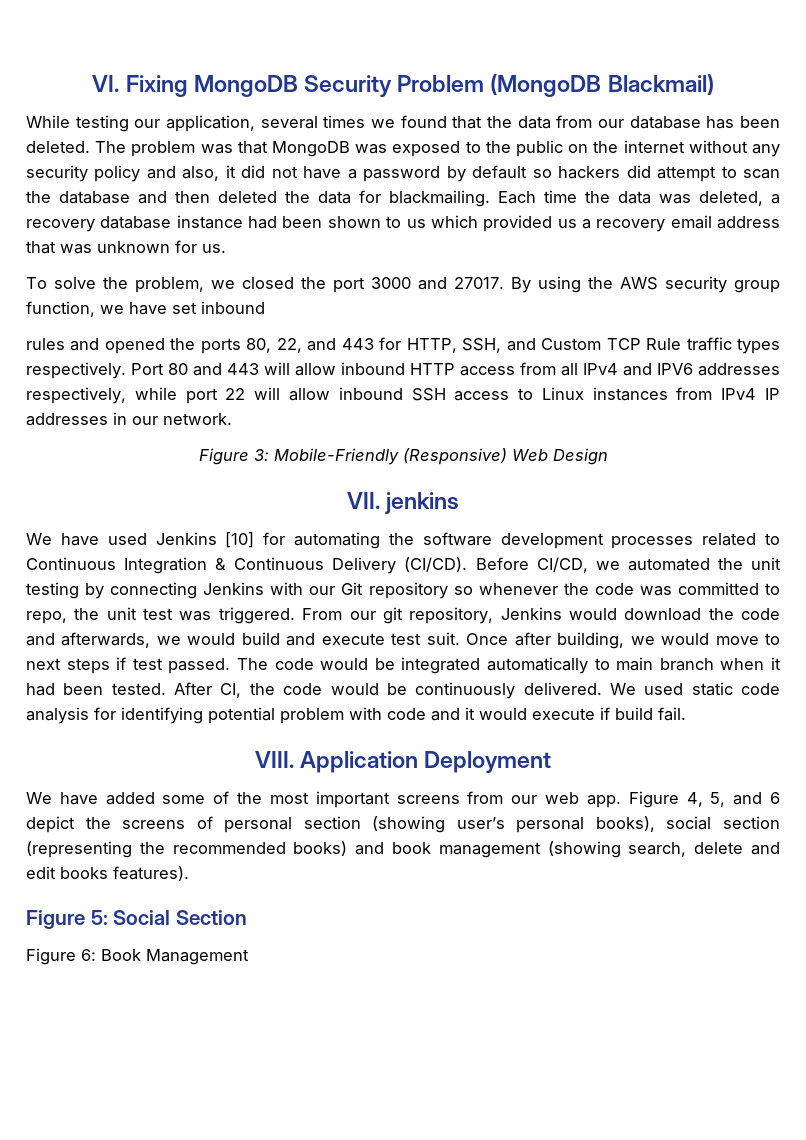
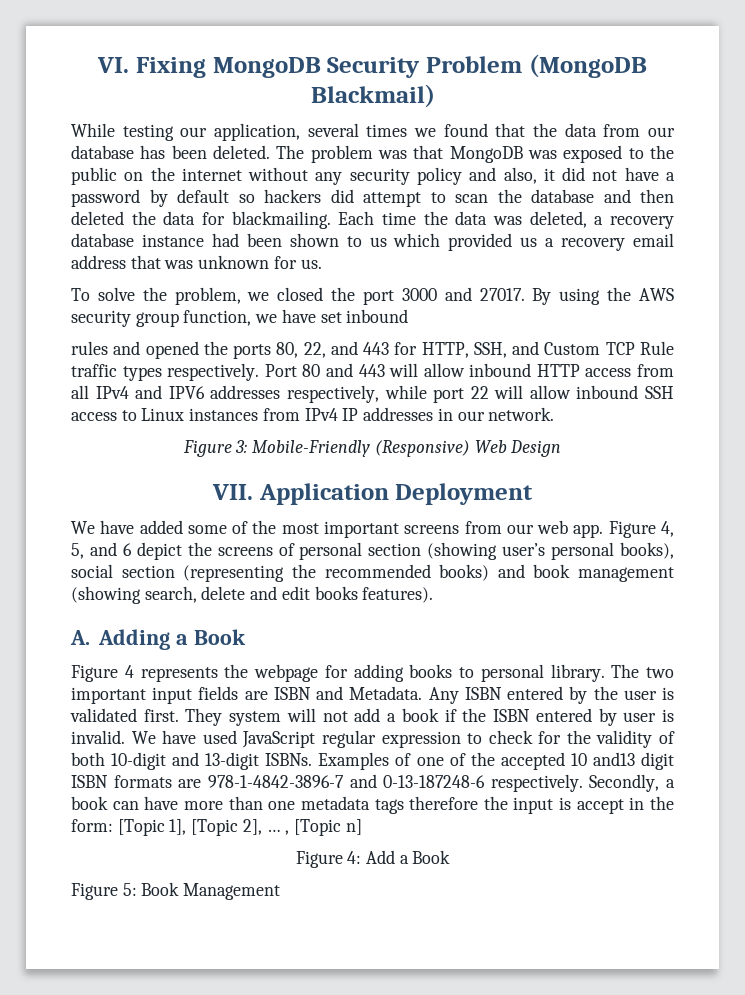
- VII. jenkins
- We have used Jenkins [10] for automating the software development processes related to Continuous Integration & Continuous Delivery (CI/CD). Before CI/CD, we automated the unit testing by connecting Jenkins with our Git repository so whenever the code was committed to repo, the unit test was triggered. From our git repository, Jenkins would download the code and afterwards, we would build and execute test suit. Once after building, we would move to next steps if test passed. The code would be integrated automatically to main branch when it had been tested. After CI, the code would be continuously delivered. We used static code analysis for identifying potential problem with code and it would execute if build fail.
- VIII. Application Deployment
+ VII. Application Deployment
- Figure 5: Social Section
- Figure 6: Book Management
+ A. Adding a Book
+ Figure 4 represents the webpage for adding books to personal library. The two important input fields are ISBN and Metadata. Any ISBN entered by the user is validated first. They system will not add a book if the ISBN entered by user is invalid. We have used JavaScript regular expression to check for the validity of both 10-digit and 13-digit ISBNs. Examples of one of the accepted 10 and13 digit ISBN formats are 978-1-4842-3896-7 and 0-13-187248-6 respectively. Secondly, a book can have more than one metadata tags therefore the input is accept in the form: [Topic 1], [Topic 2], … , [Topic n]
+ Figure 4: Add a Book
+ Figure 5: Book Management

